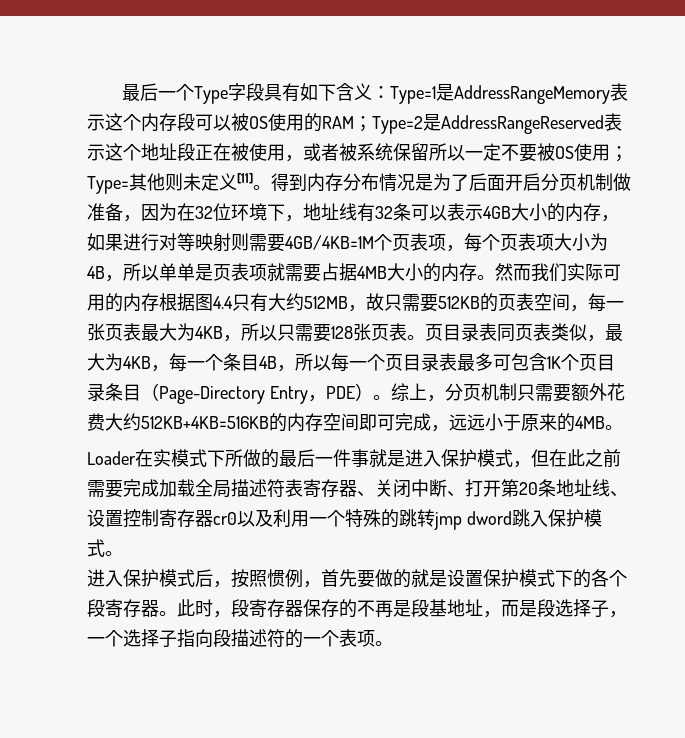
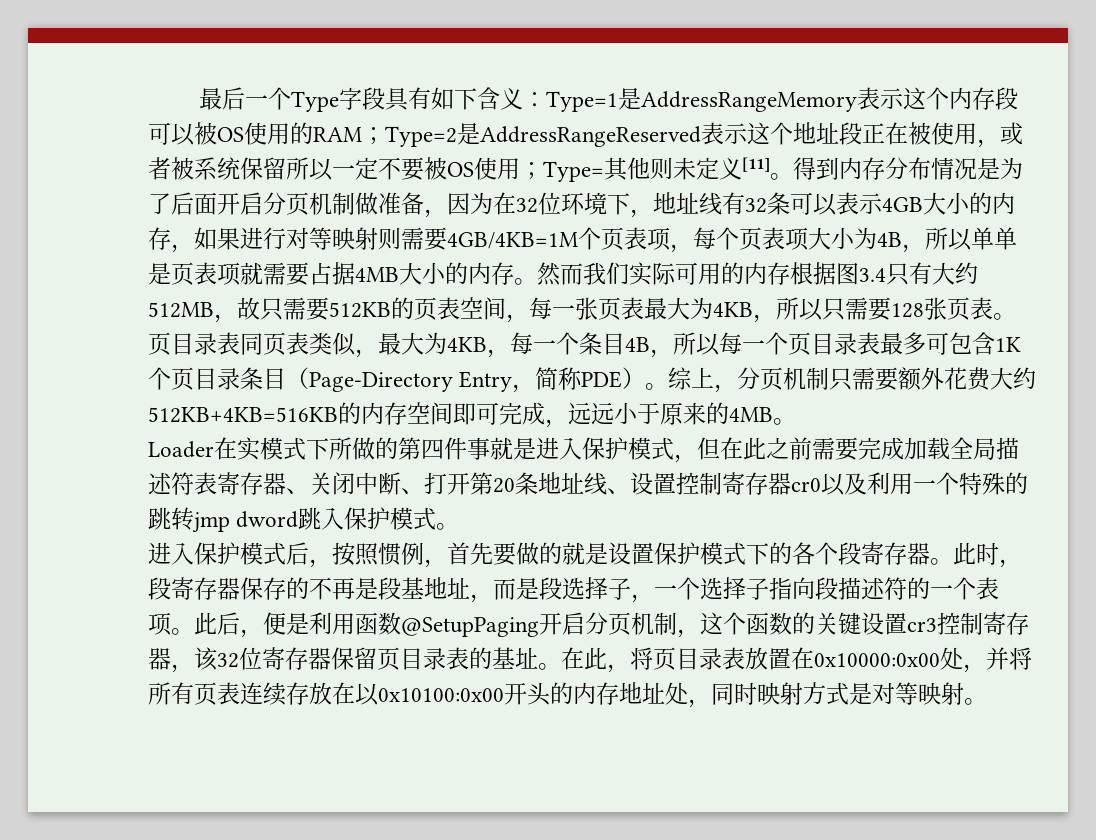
- 然而我们实际可用的内存根据图4.4只有大约512MB，故只需要512KB的页表空间，每一张页表最大为4KB，所以只需要128张页表。
+ 然而我们实际可用的内存根据图3.4只有大约512MB，故只需要512KB的页表空间，每一张页表最大为4KB，所以只需要128张页表。
- 页目录表同页表类似，最大为4KB，每一个条目4B，所以每一个页目录表最多可包含1K个页目录条目（Page-Directory Entry，PDE）。
+ 页目录表同页表类似，最大为4KB，每一个条目4B，所以每一个页目录表最多可包含1K个页目录条目（Page-Directory Entry，简称PDE）。
- Loader在实模式下所做的最后一件事就是进入保护模式，但在此之前需要完成加载全局描述符表寄存器、关闭中断、打开第20条地址线、设置控制寄存器cr0以及利用一个特殊的跳转jmp dword跳入保护模式。
+ Loader在实模式下所做的第四件事就是进入保护模式，但在此之前需要完成加载全局描述符表寄存器、关闭中断、打开第20条地址线、设置控制寄存器cr0以及利用一个特殊的跳转jmp dword跳入保护模式。
+ 此后，便是利用函数@SetupPaging开启分页机制，这个函数的关键设置cr3控制寄存器，该32位寄存器保留页目录表的基址。在此，将页目录表放置在0x10000:0x00处，并将所有页表连续存放在以0x10100:0x00开头的内存地址处，同时映射方式是对等映射。

